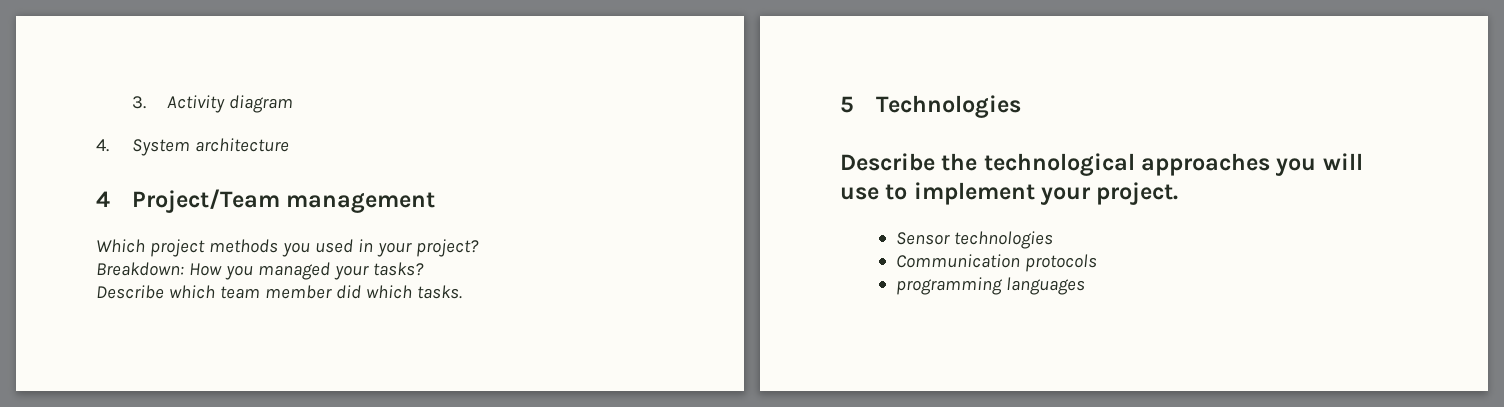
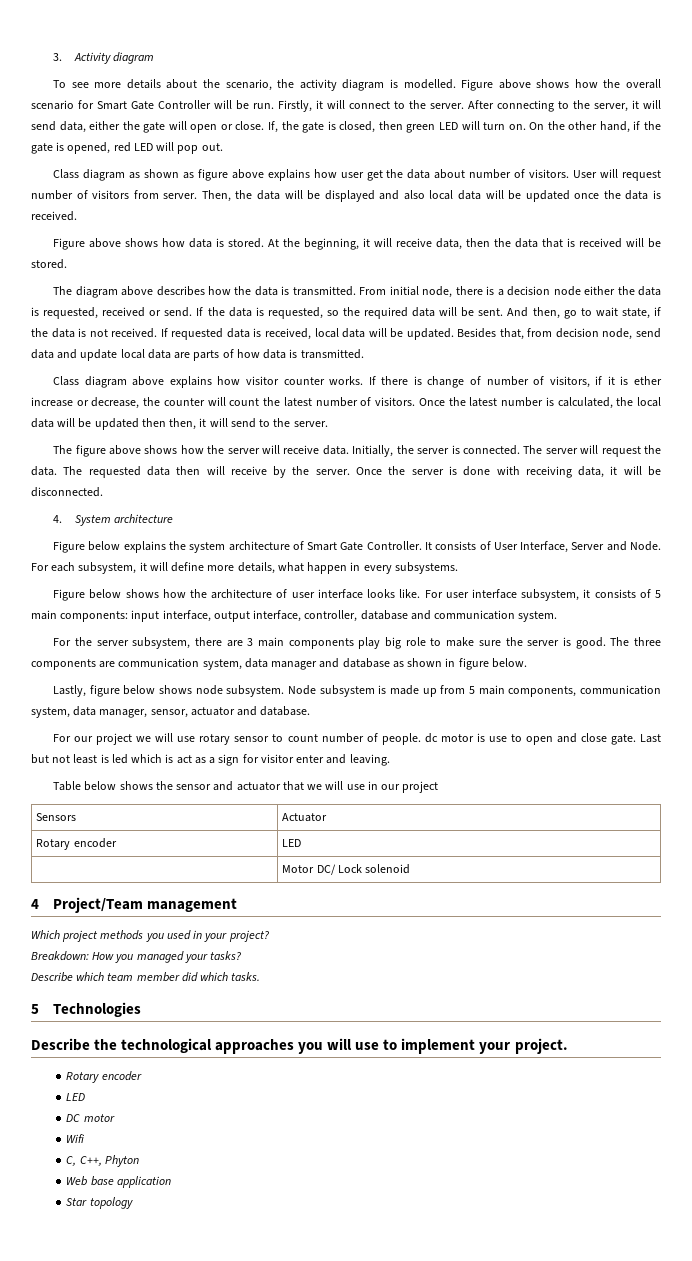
+ To see more details about the scenario, the activity diagram is modelled. Figure above shows how the overall scenario for Smart Gate Controller will be run. Firstly, it will connect to the server. After connecting to the server, it will send data, either the gate will open or close. If, the gate is closed, then green LED will turn on. On the other hand, if the gate is opened, red LED will pop out.
+ Class diagram as shown as figure above explains how user get the data about number of visitors. User will request number of visitors from server. Then, the data will be displayed and also local data will be updated once the data is received.
+ Figure above shows how data is stored. At the beginning, it will receive data, then the data that is received will be stored.
+ The diagram above describes how the data is transmitted. From initial node, there is a decision node either the data is requested, received or send. If the data is requested, so the required data will be sent. And then, go to wait state, if the data is not received. If requested data is received, local data will be updated. Besides that, from decision node, send data and update local data are parts of how data is transmitted.
+ Class diagram above explains how visitor counter works. If there is change of number of visitors, if it is ether increase or decrease, the counter will count the latest number of visitors. Once the latest number is calculated, the local data will be updated then then, it will send to the server.
+ The figure above shows how the server will receive data. Initially, the server is connected. The server will request the data. The requested data then will receive by the server. Once the server is done with receiving data, it will be disconnected.
  4. System architecture
+ Figure below explains the system architecture of Smart Gate Controller. It consists of User Interface, Server and Node. For each subsystem, it will define more details, what happen in every subsystems.
+ Figure below shows how the architecture of user interface looks like. For user interface subsystem, it consists of 5 main components: input interface, output interface, controller, database and communication system.
+ For the server subsystem, there are 3 main components play big role to make sure the server is good. The three components are communication system, data manager and database as shown in figure below.
+ Lastly, figure below shows node subsystem. Node subsystem is made up from 5 main components, communication system, data manager, sensor, actuator and database.
+ For our project we will use rotary sensor to count number of people. dc motor is use to open and close gate. Last but not least is led which is act as a sign for visitor enter and leaving.
+ Table below shows the sensor and actuator that we will use in our project
+ Sensors | Actuator
+ Rotary encoder | LED
+ | Motor DC/ Lock solenoid
  Describe the technological approaches you will use to implement your project.
- Sensor technologies
- Communication protocols
- programming languages
+ Rotary encoder
+ LED
+ DC motor
+ Wifi
+ C, C++, Phyton
+ Web base application
+ Star topology

